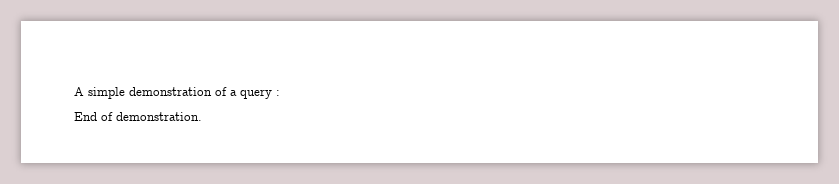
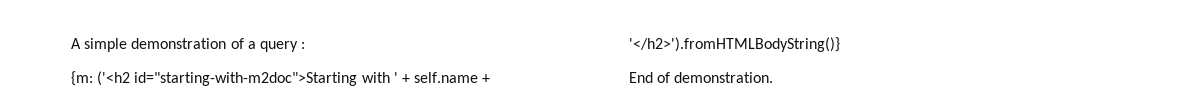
+ {m: ('<h2 id="starting-with-m2doc">Starting with ' + self.name + '</h2>').fromHTMLBodyString()}

